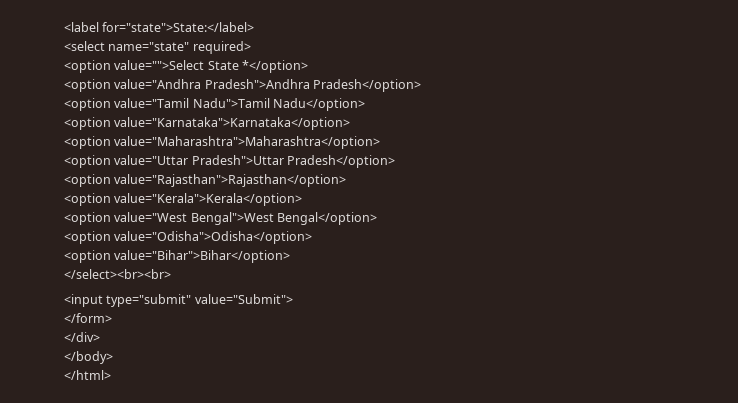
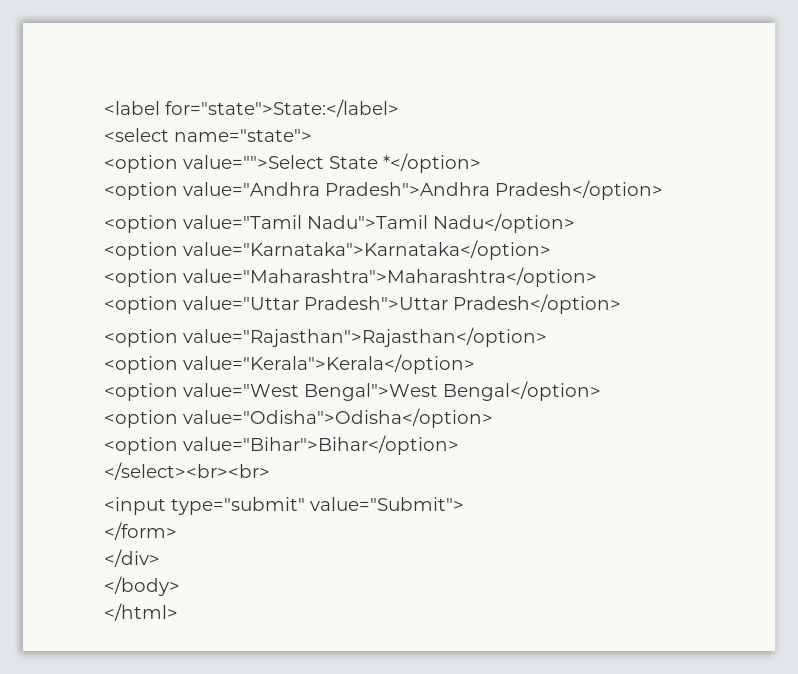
- <select name="state" required>
+ <select name="state">

